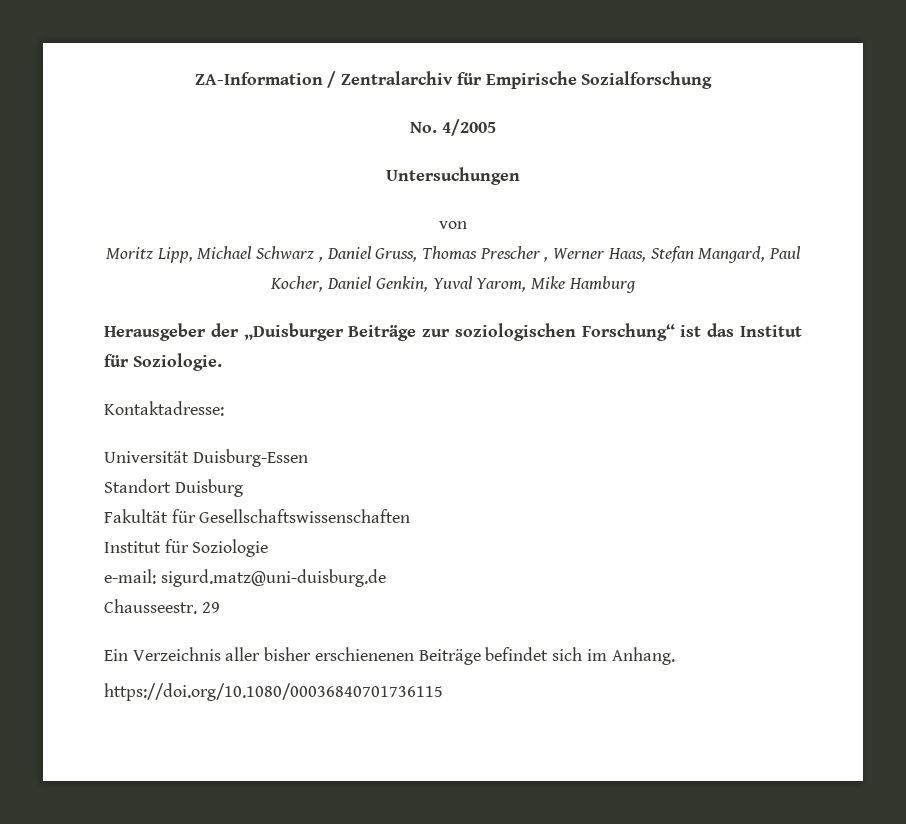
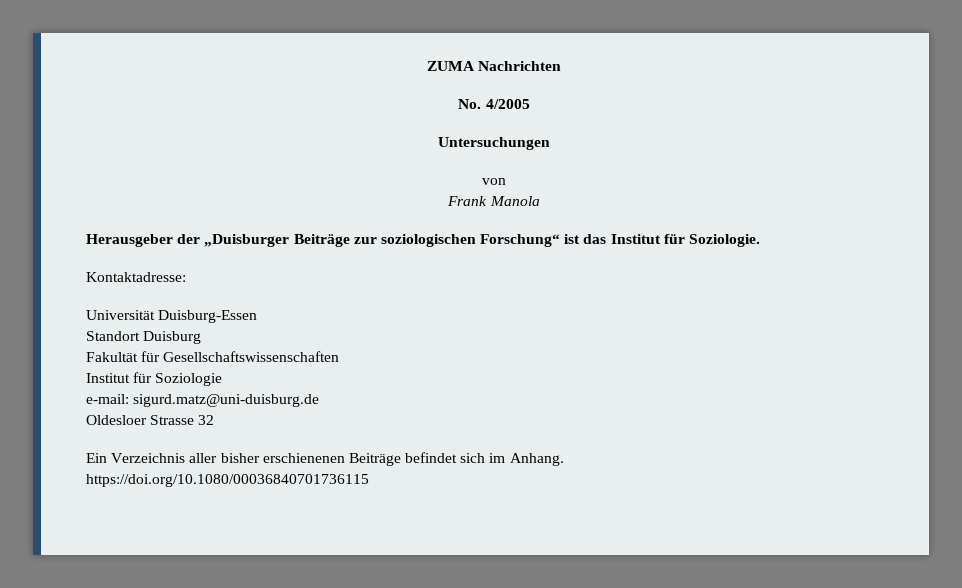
- ZA-Information / Zentralarchiv für Empirische Sozialforschung
+ ZUMA Nachrichten
  No. 4/2005
  Untersuchungen
  von
- Moritz Lipp, Michael Schwarz , Daniel Gruss, Thomas Prescher , Werner Haas, Stefan Mangard, Paul Kocher, Daniel Genkin, Yuval Yarom, Mike Hamburg
+ Frank Manola
- Chausseestr. 29
+ Oldesloer Strasse 32

